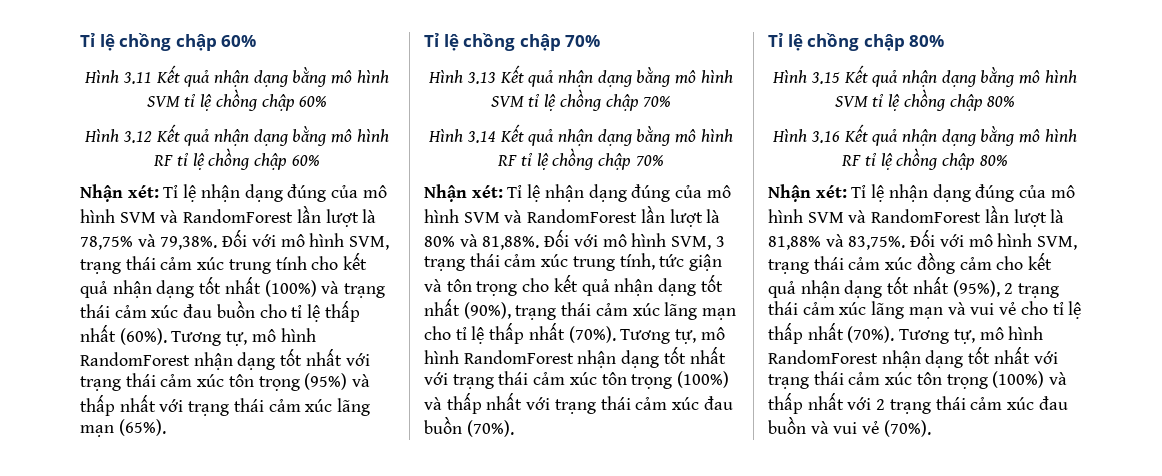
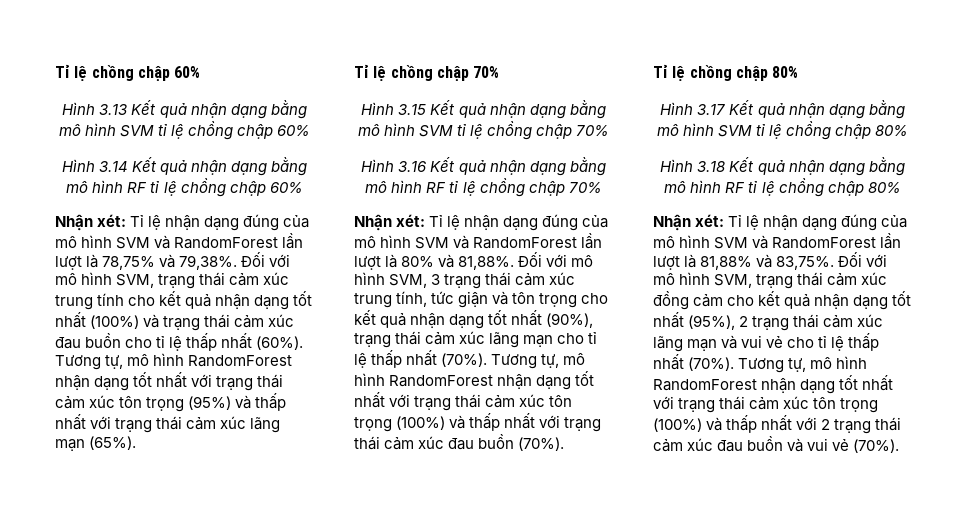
- Hình 3.11 Kết quả nhận dạng bằng mô hình SVM tỉ lệ chồng chập 60%
+ Hình 3.13 Kết quả nhận dạng bằng mô hình SVM tỉ lệ chồng chập 60%
- Hình 3.12 Kết quả nhận dạng bằng mô hình RF tỉ lệ chồng chập 60%
+ Hình 3.14 Kết quả nhận dạng bằng mô hình RF tỉ lệ chồng chập 60%
- Hình 3.13 Kết quả nhận dạng bằng mô hình SVM tỉ lệ chồng chập 70%
+ Hình 3.15 Kết quả nhận dạng bằng mô hình SVM tỉ lệ chồng chập 70%
- Hình 3.14 Kết quả nhận dạng bằng mô hình RF tỉ lệ chồng chập 70%
+ Hình 3.16 Kết quả nhận dạng bằng mô hình RF tỉ lệ chồng chập 70%
- Hình 3.15 Kết quả nhận dạng bằng mô hình SVM tỉ lệ chồng chập 80%
+ Hình 3.17 Kết quả nhận dạng bằng mô hình SVM tỉ lệ chồng chập 80%
- Hình 3.16 Kết quả nhận dạng bằng mô hình RF tỉ lệ chồng chập 80%
+ Hình 3.18 Kết quả nhận dạng bằng mô hình RF tỉ lệ chồng chập 80%

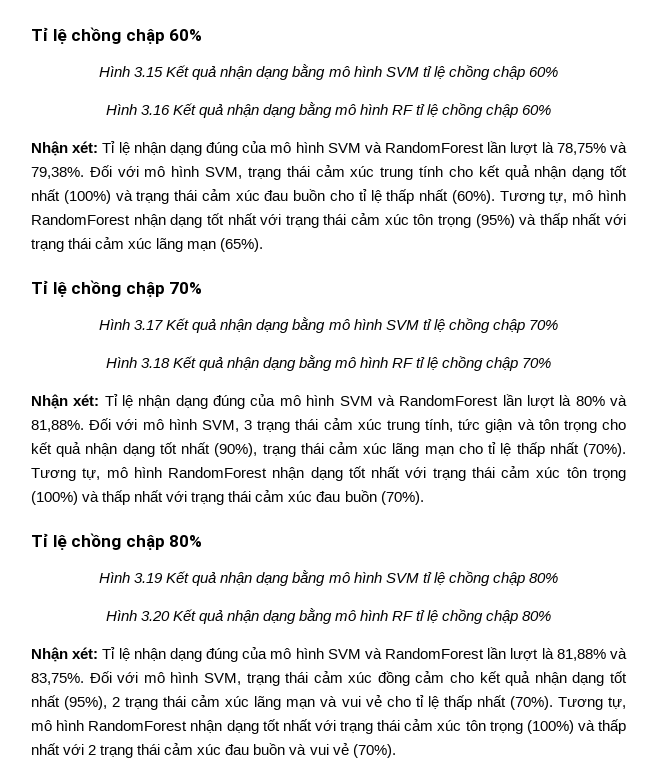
- Hình 3.13 Kết quả nhận dạng bằng mô hình SVM tỉ lệ chồng chập 60%
+ Hình 3.15 Kết quả nhận dạng bằng mô hình SVM tỉ lệ chồng chập 60%
- Hình 3.14 Kết quả nhận dạng bằng mô hình RF tỉ lệ chồng chập 60%
+ Hình 3.16 Kết quả nhận dạng bằng mô hình RF tỉ lệ chồng chập 60%
- Hình 3.15 Kết quả nhận dạng bằng mô hình SVM tỉ lệ chồng chập 70%
+ Hình 3.17 Kết quả nhận dạng bằng mô hình SVM tỉ lệ chồng chập 70%
- Hình 3.16 Kết quả nhận dạng bằng mô hình RF tỉ lệ chồng chập 70%
+ Hình 3.18 Kết quả nhận dạng bằng mô hình RF tỉ lệ chồng chập 70%
- Hình 3.17 Kết quả nhận dạng bằng mô hình SVM tỉ lệ chồng chập 80%
+ Hình 3.19 Kết quả nhận dạng bằng mô hình SVM tỉ lệ chồng chập 80%
- Hình 3.18 Kết quả nhận dạng bằng mô hình RF tỉ lệ chồng chập 80%
+ Hình 3.20 Kết quả nhận dạng bằng mô hình RF tỉ lệ chồng chập 80%

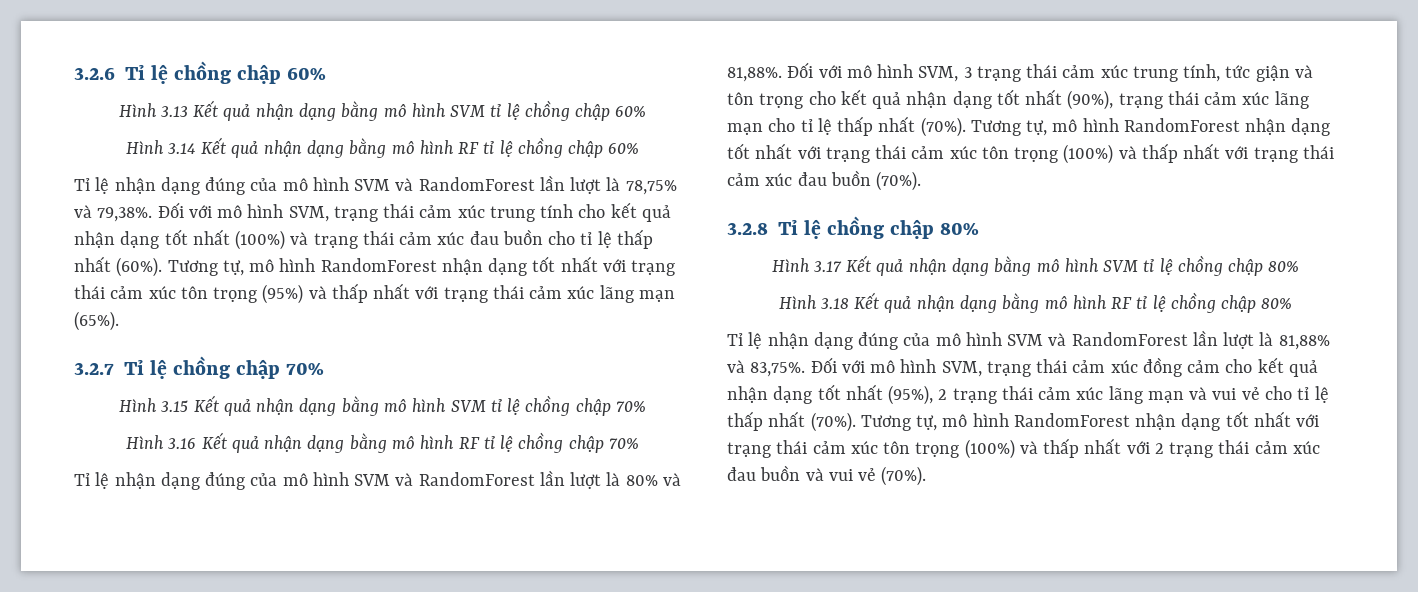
- Tỉ lệ chồng chập 60%
+ 3.2.6 Tỉ lệ chồng chập 60%
- Hình 3.15 Kết quả nhận dạng bằng mô hình SVM tỉ lệ chồng chập 60%
+ Hình 3.13 Kết quả nhận dạng bằng mô hình SVM tỉ lệ chồng chập 60%
- Hình 3.16 Kết quả nhận dạng bằng mô hình RF tỉ lệ chồng chập 60%
+ Hình 3.14 Kết quả nhận dạng bằng mô hình RF tỉ lệ chồng chập 60%
- Nhận xét: Tỉ lệ nhận dạng đúng của mô hình SVM và RandomForest lần lượt là 78,75% và 79,38%.
+ Tỉ lệ nhận dạng đúng của mô hình SVM và RandomForest lần lượt là 78,75% và 79,38%.
- Tỉ lệ chồng chập 70%
+ 3.2.7 Tỉ lệ chồng chập 70%
- Hình 3.17 Kết quả nhận dạng bằng mô hình SVM tỉ lệ chồng chập 70%
+ Hình 3.15 Kết quả nhận dạng bằng mô hình SVM tỉ lệ chồng chập 70%
- Hình 3.18 Kết quả nhận dạng bằng mô hình RF tỉ lệ chồng chập 70%
+ Hình 3.16 Kết quả nhận dạng bằng mô hình RF tỉ lệ chồng chập 70%
- Nhận xét: Tỉ lệ nhận dạng đúng của mô hình SVM và RandomForest lần lượt là 80% và 81,88%.
+ Tỉ lệ nhận dạng đúng của mô hình SVM và RandomForest lần lượt là 80% và 81,88%.
- Tỉ lệ chồng chập 80%
+ 3.2.8 Tỉ lệ chồng chập 80%
- Hình 3.19 Kết quả nhận dạng bằng mô hình SVM tỉ lệ chồng chập 80%
+ Hình 3.17 Kết quả nhận dạng bằng mô hình SVM tỉ lệ chồng chập 80%
- Hình 3.20 Kết quả nhận dạng bằng mô hình RF tỉ lệ chồng chập 80%
+ Hình 3.18 Kết quả nhận dạng bằng mô hình RF tỉ lệ chồng chập 80%
- Nhận xét: Tỉ lệ nhận dạng đúng của mô hình SVM và RandomForest lần lượt là 81,88% và 83,75%.
+ Tỉ lệ nhận dạng đúng của mô hình SVM và RandomForest lần lượt là 81,88% và 83,75%.

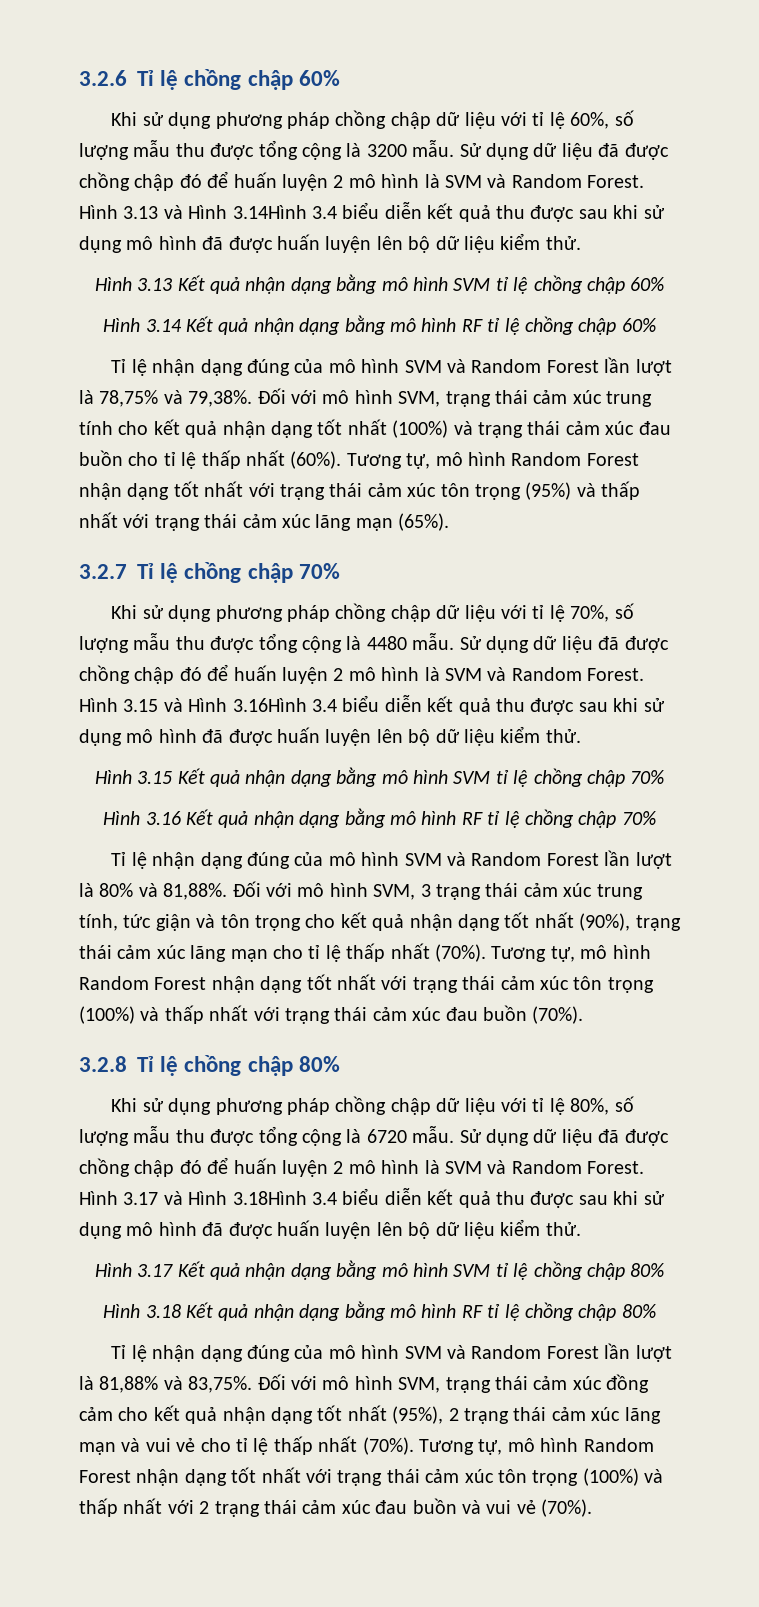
+ Khi sử dụng phương pháp chồng chập dữ liệu với tỉ lệ 60%, số lượng mẫu thu được tổng cộng là 3200 mẫu. Sử dụng dữ liệu đã được chồng chập đó để huấn luyện 2 mô hình là SVM và Random Forest. Hình 3.13 và Hình 3.14Hình 3.4 biểu diễn kết quả thu được sau khi sử dụng mô hình đã được huấn luyện lên bộ dữ liệu kiểm thử.
- Tỉ lệ nhận dạng đúng của mô hình SVM và RandomForest lần lượt là 78,75% và 79,38%.
+ Tỉ lệ nhận dạng đúng của mô hình SVM và Random Forest lần lượt là 78,75% và 79,38%.
- Tương tự, mô hình RandomForest nhận dạng tốt nhất với trạng thái cảm xúc tôn trọng (95%) và thấp nhất với trạng thái cảm xúc lãng mạn (65%).
+ Tương tự, mô hình Random Forest nhận dạng tốt nhất với trạng thái cảm xúc tôn trọng (95%) và thấp nhất với trạng thái cảm xúc lãng mạn (65%).
+ Khi sử dụng phương pháp chồng chập dữ liệu với tỉ lệ 70%, số lượng mẫu thu được tổng cộng là 4480 mẫu. Sử dụng dữ liệu đã được chồng chập đó để huấn luyện 2 mô hình là SVM và Random Forest. Hình 3.15 và Hình 3.16Hình 3.4 biểu diễn kết quả thu được sau khi sử dụng mô hình đã được huấn luyện lên bộ dữ liệu kiểm thử.
- Tỉ lệ nhận dạng đúng của mô hình SVM và RandomForest lần lượt là 80% và 81,88%.
+ Tỉ lệ nhận dạng đúng của mô hình SVM và Random Forest lần lượt là 80% và 81,88%.
- Tương tự, mô hình RandomForest nhận dạng tốt nhất với trạng thái cảm xúc tôn trọng (100%) và thấp nhất với trạng thái cảm xúc đau buồn (70%).
+ Tương tự, mô hình Random Forest nhận dạng tốt nhất với trạng thái cảm xúc tôn trọng (100%) và thấp nhất với trạng thái cảm xúc đau buồn (70%).
+ Khi sử dụng phương pháp chồng chập dữ liệu với tỉ lệ 80%, số lượng mẫu thu được tổng cộng là 6720 mẫu. Sử dụng dữ liệu đã được chồng chập đó để huấn luyện 2 mô hình là SVM và Random Forest. Hình 3.17 và Hình 3.18Hình 3.4 biểu diễn kết quả thu được sau khi sử dụng mô hình đã được huấn luyện lên bộ dữ liệu kiểm thử.
- Tỉ lệ nhận dạng đúng của mô hình SVM và RandomForest lần lượt là 81,88% và 83,75%.
+ Tỉ lệ nhận dạng đúng của mô hình SVM và Random Forest lần lượt là 81,88% và 83,75%.
- Tương tự, mô hình RandomForest nhận dạng tốt nhất với trạng thái cảm xúc tôn trọng (100%) và thấp nhất với 2 trạng thái cảm xúc đau buồn và vui vẻ (70%).
+ Tương tự, mô hình Random Forest nhận dạng tốt nhất với trạng thái cảm xúc tôn trọng (100%) và thấp nhất với 2 trạng thái cảm xúc đau buồn và vui vẻ (70%).

